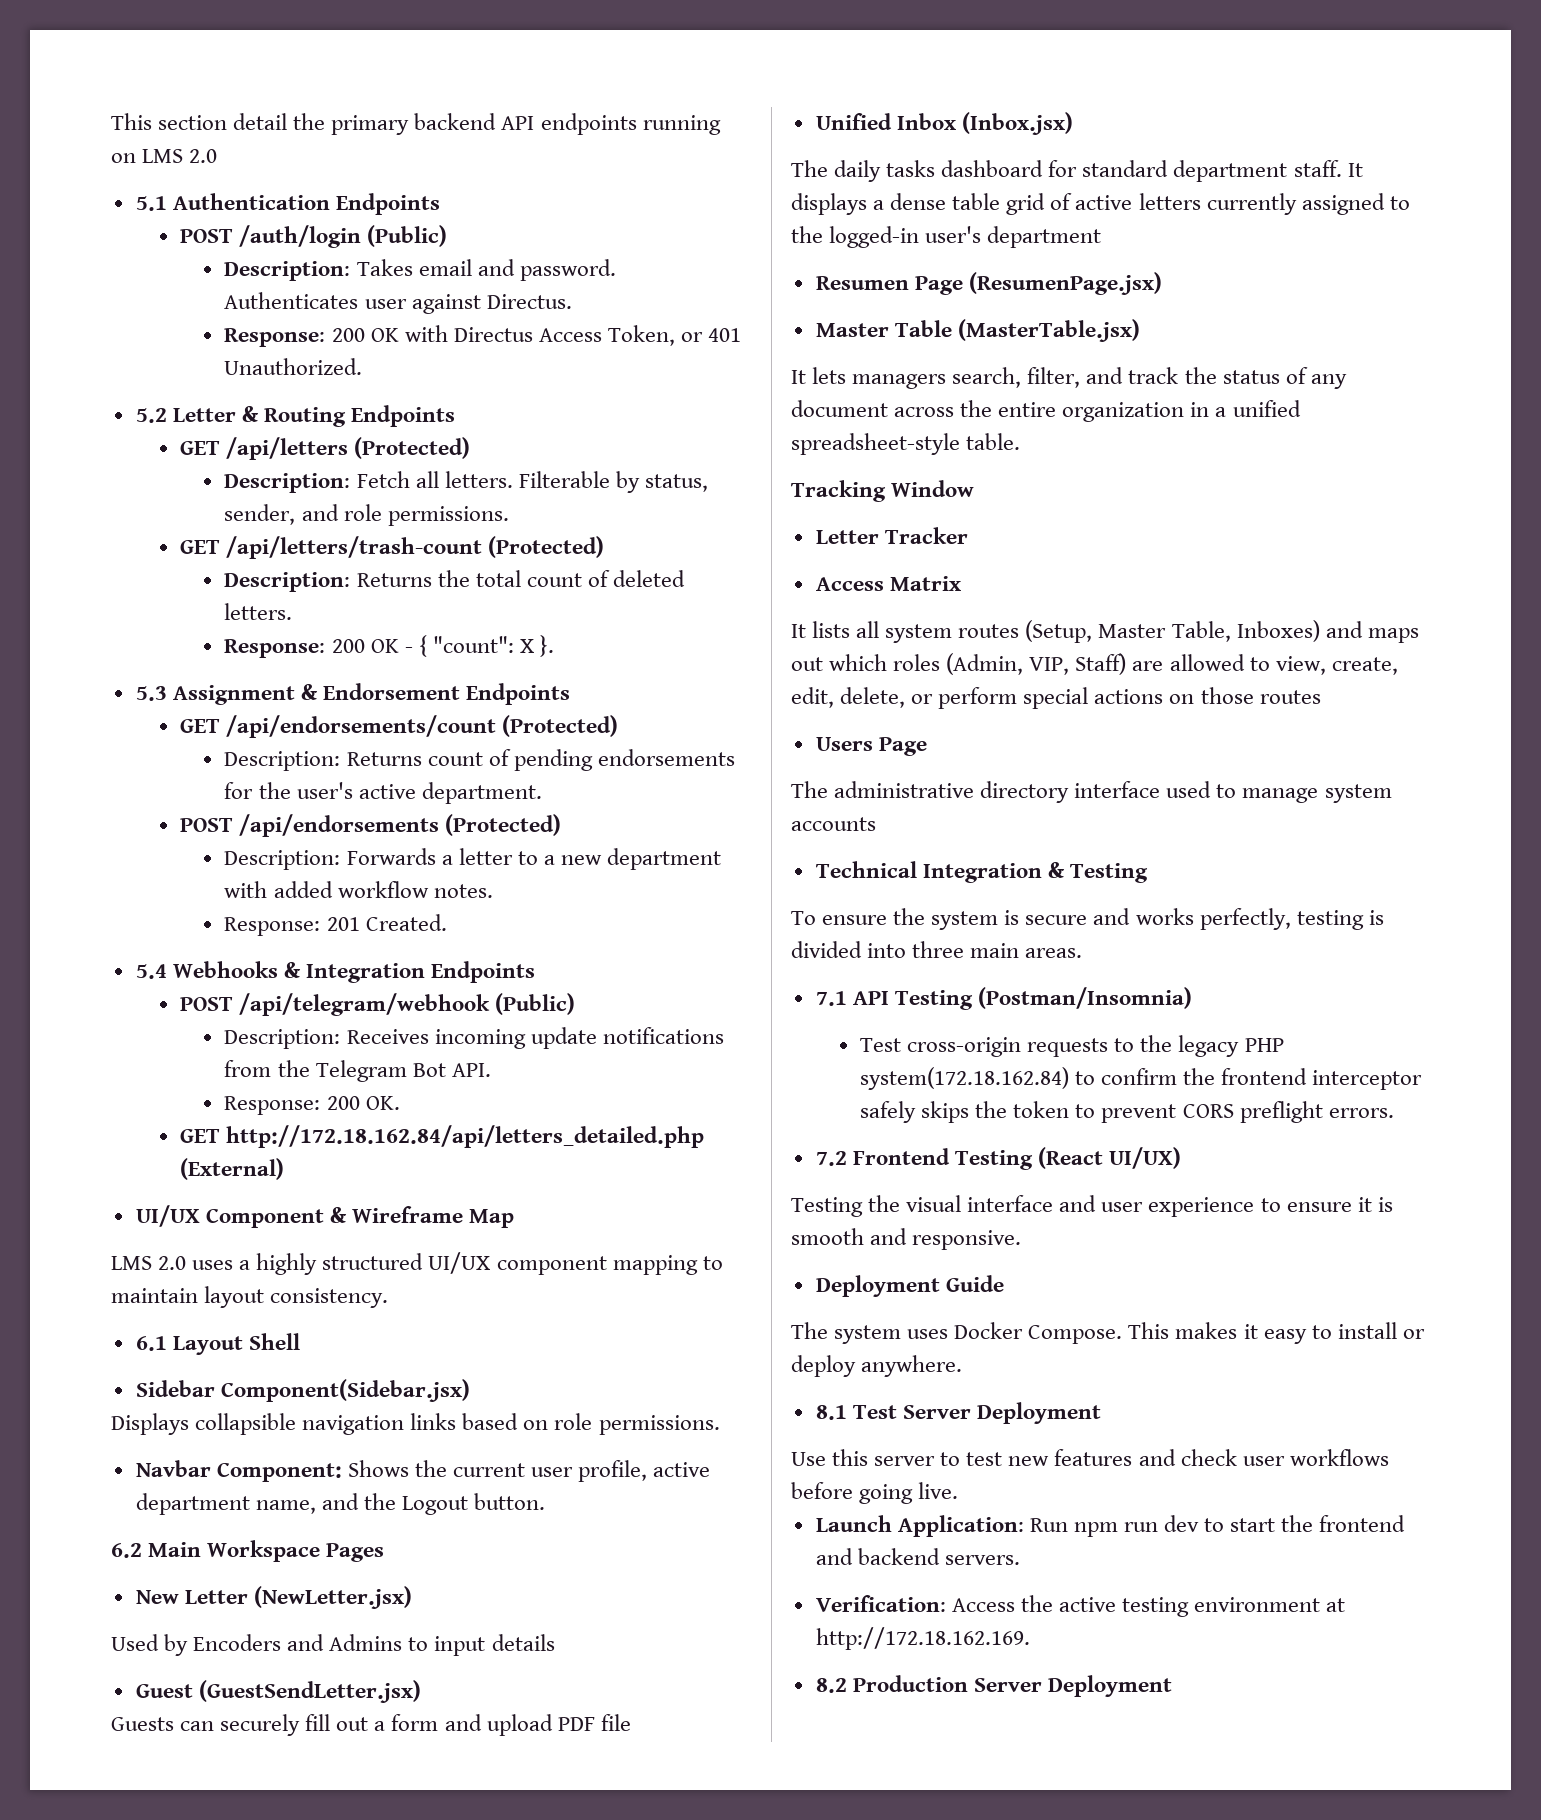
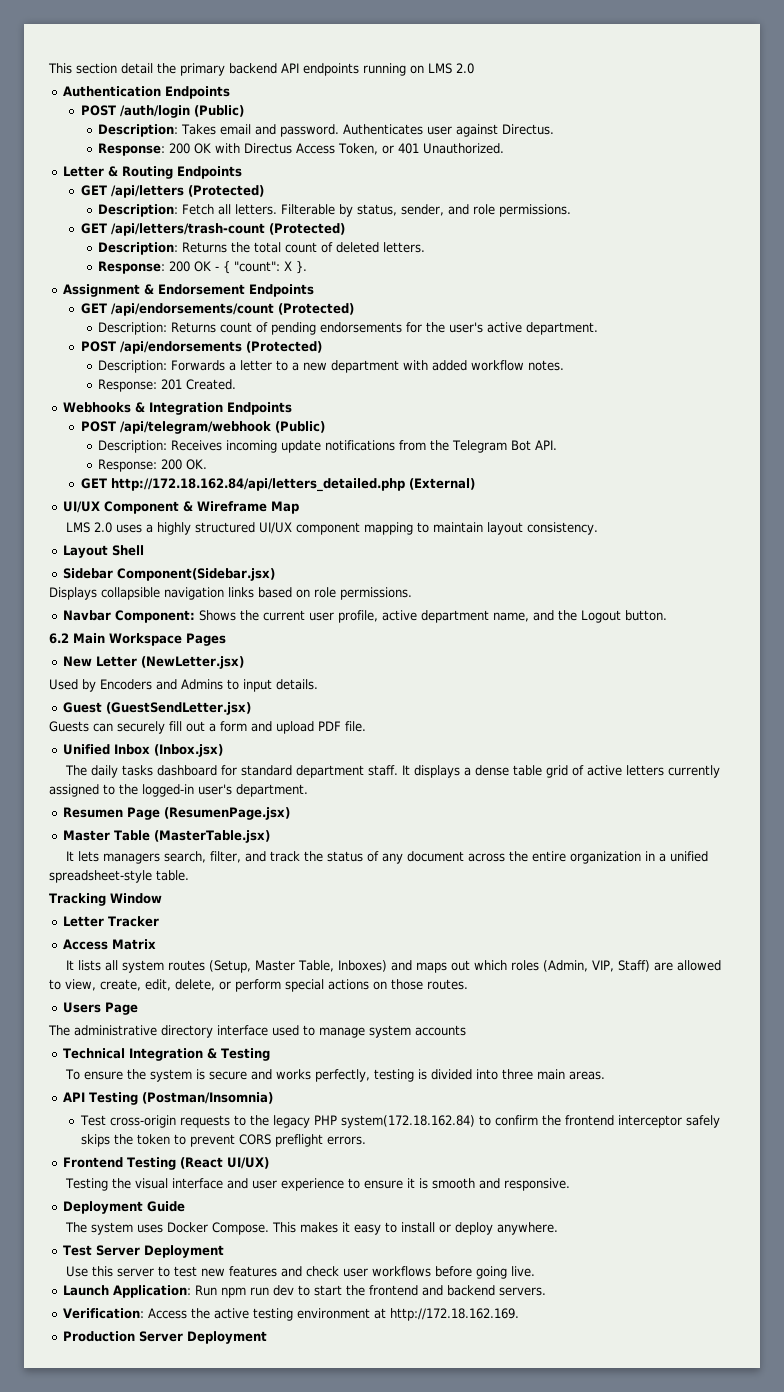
- 5.1 Authentication Endpoints
+ Authentication Endpoints
- 5.2 Letter & Routing Endpoints
+ Letter & Routing Endpoints
- 5.3 Assignment & Endorsement Endpoints
+ Assignment & Endorsement Endpoints
- 5.4 Webhooks & Integration Endpoints
+ Webhooks & Integration Endpoints
- 6.1 Layout Shell
+ Layout Shell
- Used by Encoders and Admins to input details
+ Used by Encoders and Admins to input details.
- Guests can securely fill out a form and upload PDF file
+ Guests can securely fill out a form and upload PDF file.
- It displays a dense table grid of active letters currently assigned to the logged-in user's department
+ It displays a dense table grid of active letters currently assigned to the logged-in user's department.
- It lists all system routes (Setup, Master Table, Inboxes) and maps out which roles (Admin, VIP, Staff) are allowed to view, create, edit, delete, or perform special actions on those routes
+ It lists all system routes (Setup, Master Table, Inboxes) and maps out which roles (Admin, VIP, Staff) are allowed to view, create, edit, delete, or perform special actions on those routes.
- 7.1 API Testing (Postman/Insomnia)
+ API Testing (Postman/Insomnia)
- 7.2 Frontend Testing (React UI/UX)
+ Frontend Testing (React UI/UX)
- 8.1 Test Server Deployment
+ Test Server Deployment
- 8.2 Production Server Deployment
+ Production Server Deployment

